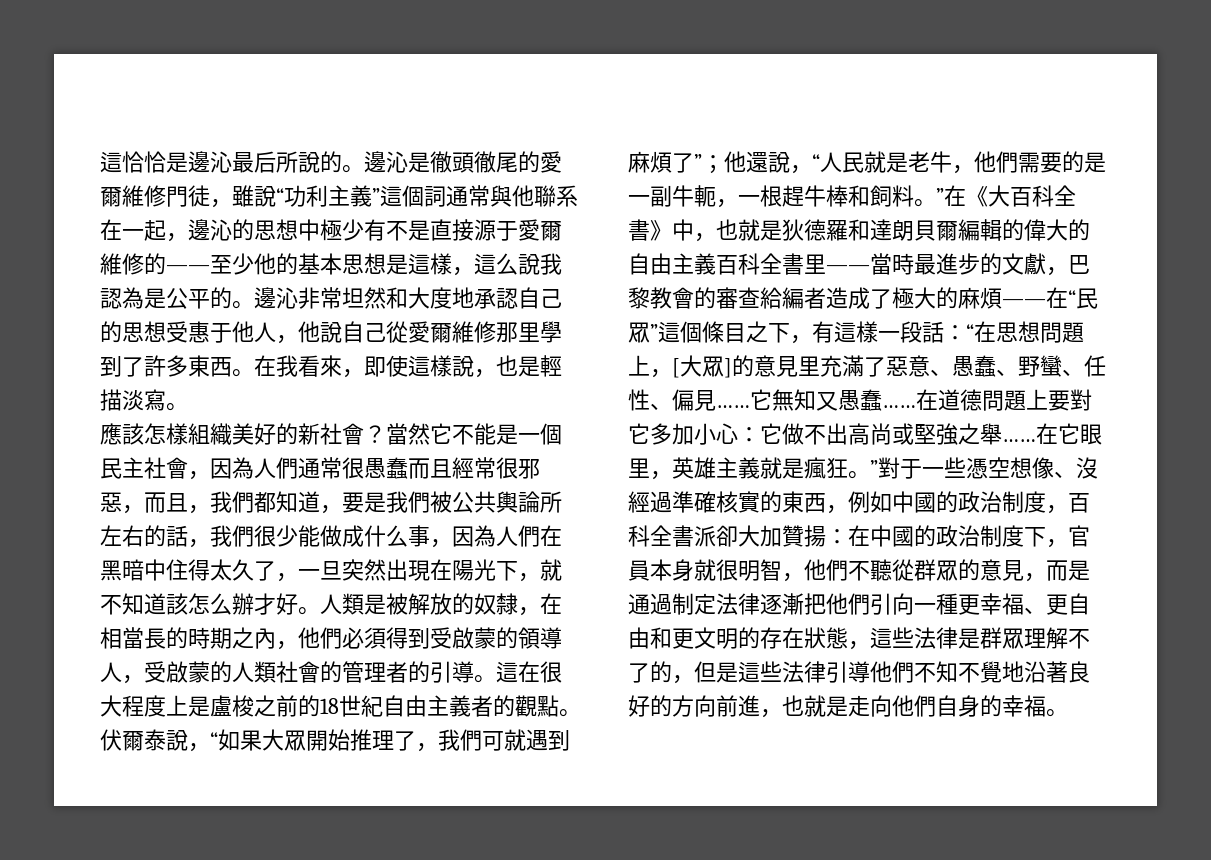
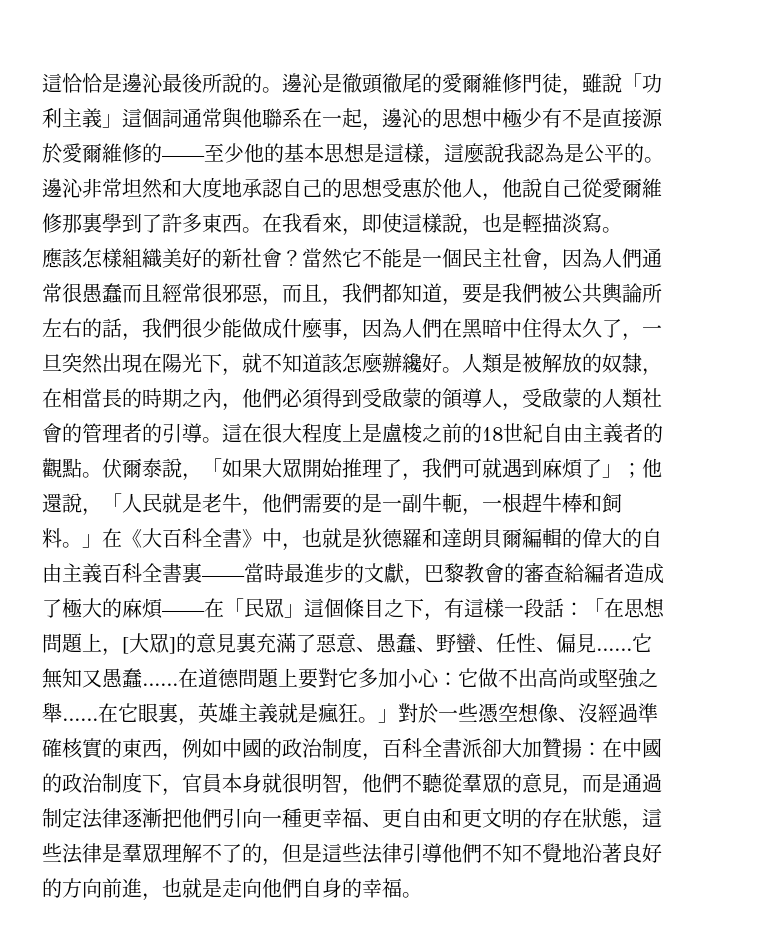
- 這恰恰是邊沁最后所說的。
+ 這恰恰是邊沁最後所說的。
- 邊沁是徹頭徹尾的愛爾維修門徒，雖說“功利主義”這個詞通常與他聯系在一起，邊沁的思想中極少有不是直接源于愛爾維修的——至少他的基本思想是這樣，這么說我認為是公平的。
+ 邊沁是徹頭徹尾的愛爾維修門徒，雖說「功利主義」這個詞通常與他聯系在一起，邊沁的思想中極少有不是直接源於愛爾維修的——至少他的基本思想是這樣，這麼說我認為是公平的。
- 邊沁非常坦然和大度地承認自己的思想受惠于他人，他說自己從愛爾維修那里學到了許多東西。
+ 邊沁非常坦然和大度地承認自己的思想受惠於他人，他說自己從愛爾維修那裏學到了許多東西。
- 當然它不能是一個民主社會，因為人們通常很愚蠢而且經常很邪惡，而且，我們都知道，要是我們被公共輿論所左右的話，我們很少能做成什么事，因為人們在黑暗中住得太久了，一旦突然出現在陽光下，就不知道該怎么辦才好。
+ 當然它不能是一個民主社會，因為人們通常很愚蠢而且經常很邪惡，而且，我們都知道，要是我們被公共輿論所左右的話，我們很少能做成什麼事，因為人們在黑暗中住得太久了，一旦突然出現在陽光下，就不知道該怎麼辦纔好。
- 伏爾泰說，“如果大眾開始推理了，我們可就遇到麻煩了”；
+ 伏爾泰說，「如果大眾開始推理了，我們可就遇到麻煩了」；
- 他還說，“人民就是老牛，他們需要的是一副牛軛，一根趕牛棒和飼料。”在《大百科全書》中，也就是狄德羅和達朗貝爾編輯的偉大的自由主義百科全書里——當時最進步的文獻，巴黎教會的審查給編者造成了極大的麻煩——在“民眾”這個條目之下，有這樣一段話：
+ 他還說，「人民就是老牛，他們需要的是一副牛軛，一根趕牛棒和飼料。」在《大百科全書》中，也就是狄德羅和達朗貝爾編輯的偉大的自由主義百科全書裏——當時最進步的文獻，巴黎教會的審查給編者造成了極大的麻煩——在「民眾」這個條目之下，有這樣一段話：
- “在思想問題上，[大眾]的意見里充滿了惡意、愚蠢、野蠻、任性、偏見……
+ 「在思想問題上，[大眾]的意見裏充滿了惡意、愚蠢、野蠻、任性、偏見……
- 在它眼里，英雄主義就是瘋狂。”對于一些憑空想像、沒經過準確核實的東西，例如中國的政治制度，百科全書派卻大加贊揚：
+ 在它眼裏，英雄主義就是瘋狂。」對於一些憑空想像、沒經過準確核實的東西，例如中國的政治制度，百科全書派卻大加贊揚：
- 在中國的政治制度下，官員本身就很明智，他們不聽從群眾的意見，而是通過制定法律逐漸把他們引向一種更幸福、更自由和更文明的存在狀態，這些法律是群眾理解不了的，但是這些法律引導他們不知不覺地沿著良好的方向前進，也就是走向他們自身的幸福。
+ 在中國的政治制度下，官員本身就很明智，他們不聽從羣眾的意見，而是通過制定法律逐漸把他們引向一種更幸福、更自由和更文明的存在狀態，這些法律是羣眾理解不了的，但是這些法律引導他們不知不覺地沿著良好的方向前進，也就是走向他們自身的幸福。

